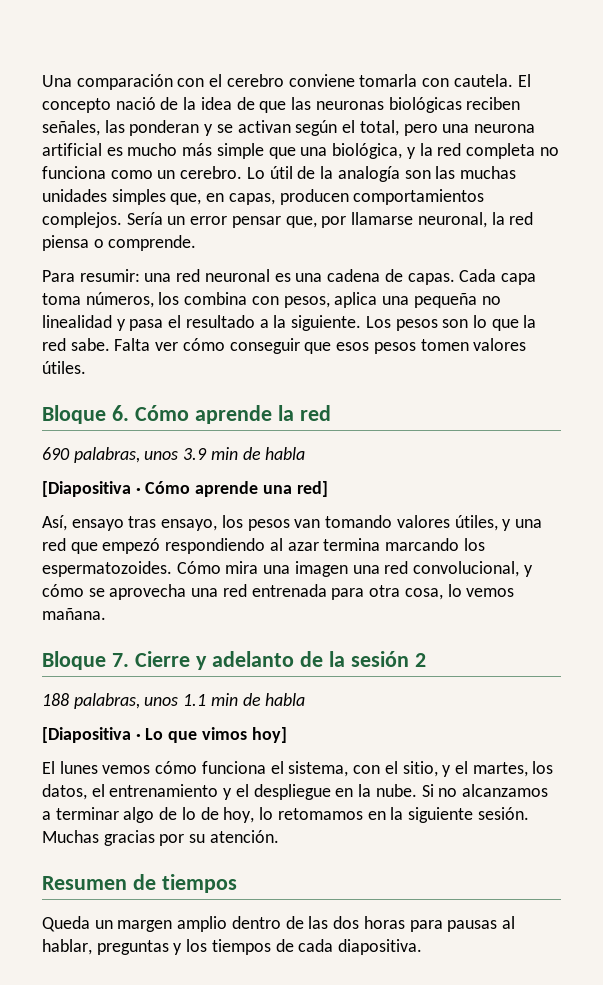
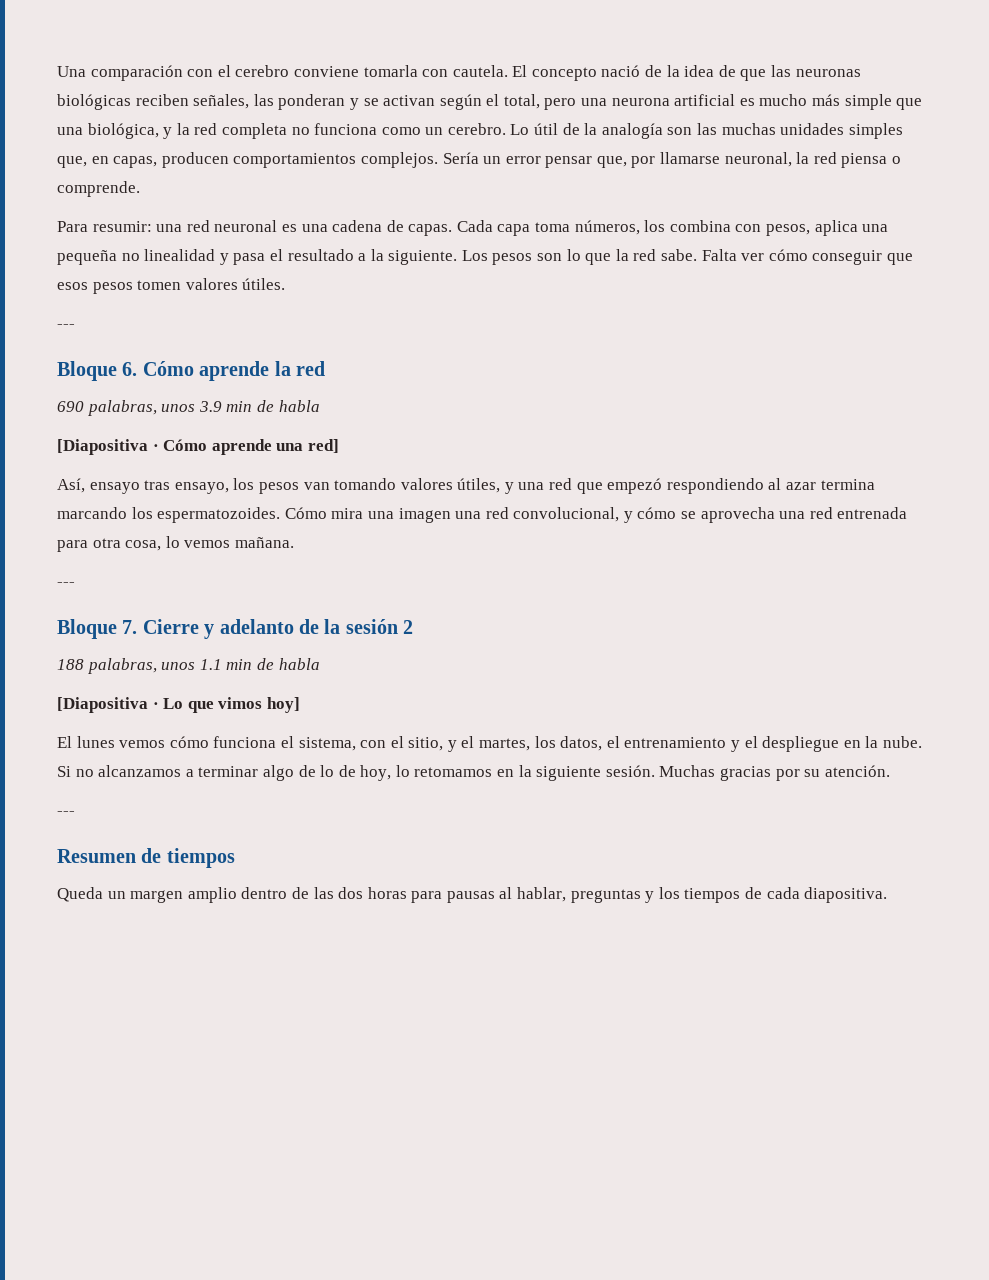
  Falta ver cómo conseguir que esos pesos tomen valores útiles.
+ ---
  Cómo mira una imagen una red convolucional, y cómo se aprovecha una red entrenada para otra cosa, lo vemos mañana.
+ ---
  Muchas gracias por su atención.
+ ---

